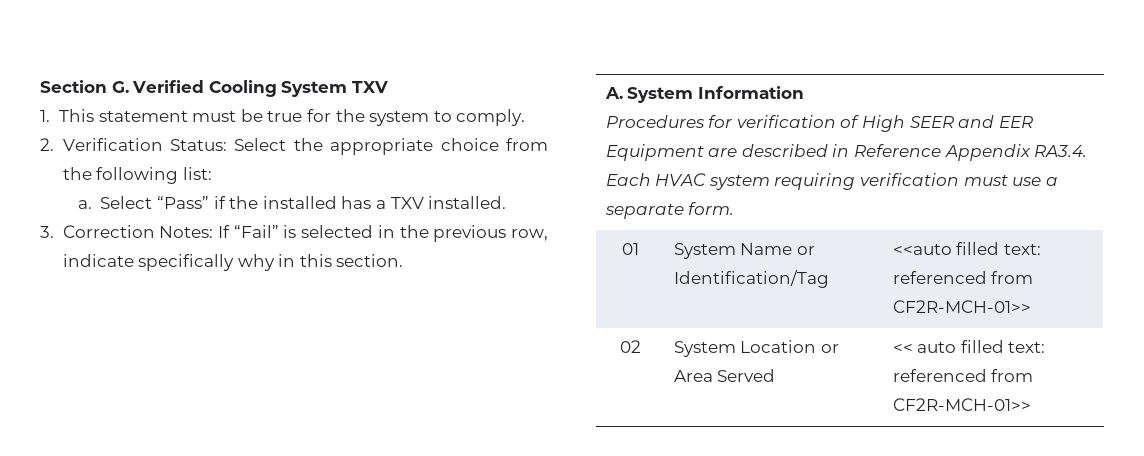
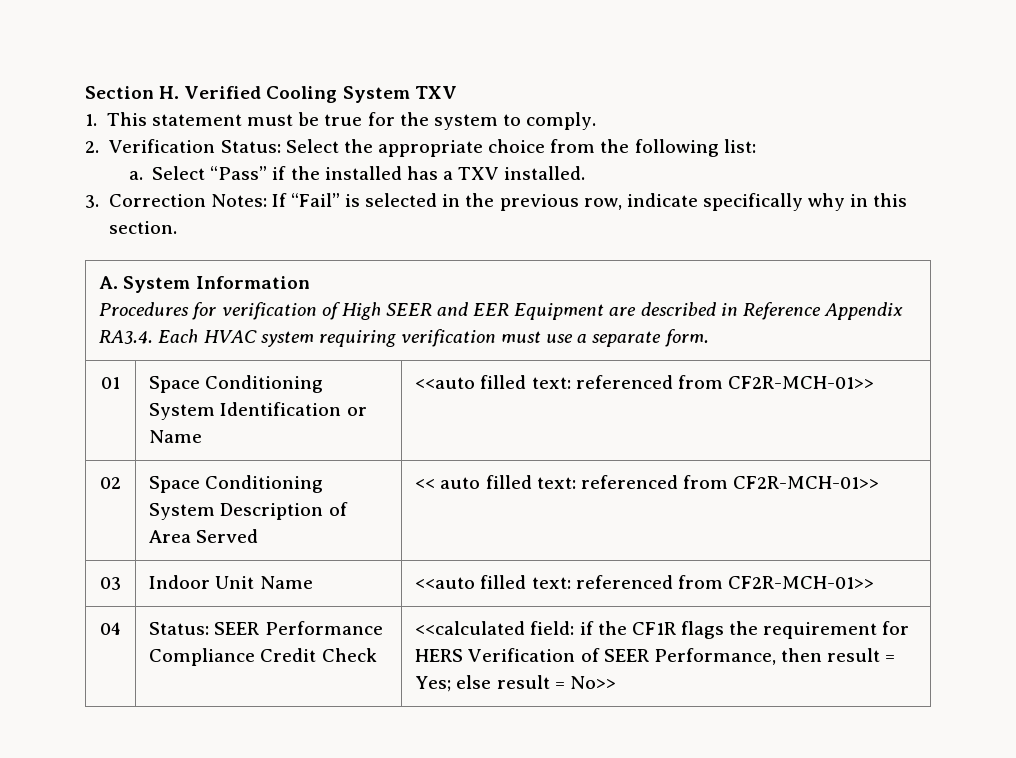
- Section G. Verified Cooling System TXV
+ Section H. Verified Cooling System TXV
- 01 | System Name or Identification/Tag | <<auto filled text: referenced from CF2R-MCH-01>>
+ 01 | Space Conditioning System Identification or Name | <<auto filled text: referenced from CF2R-MCH-01>>
- 02 | System Location or Area Served | << auto filled text: referenced from CF2R-MCH-01>>
+ 02 | Space Conditioning System Description of Area Served | << auto filled text: referenced from CF2R-MCH-01>>
+ 03 | Indoor Unit Name | <<auto filled text: referenced from CF2R-MCH-01>>
+ 04 | Status: SEER Performance Compliance Credit Check | <<calculated field: if the CF1R flags the requirement for HERS Verification of SEER Performance, then result = Yes; else result = No>>

